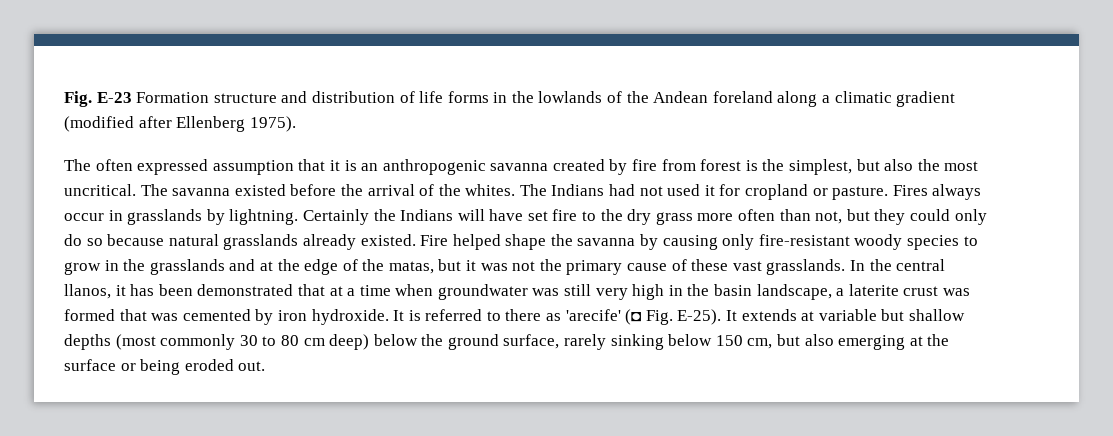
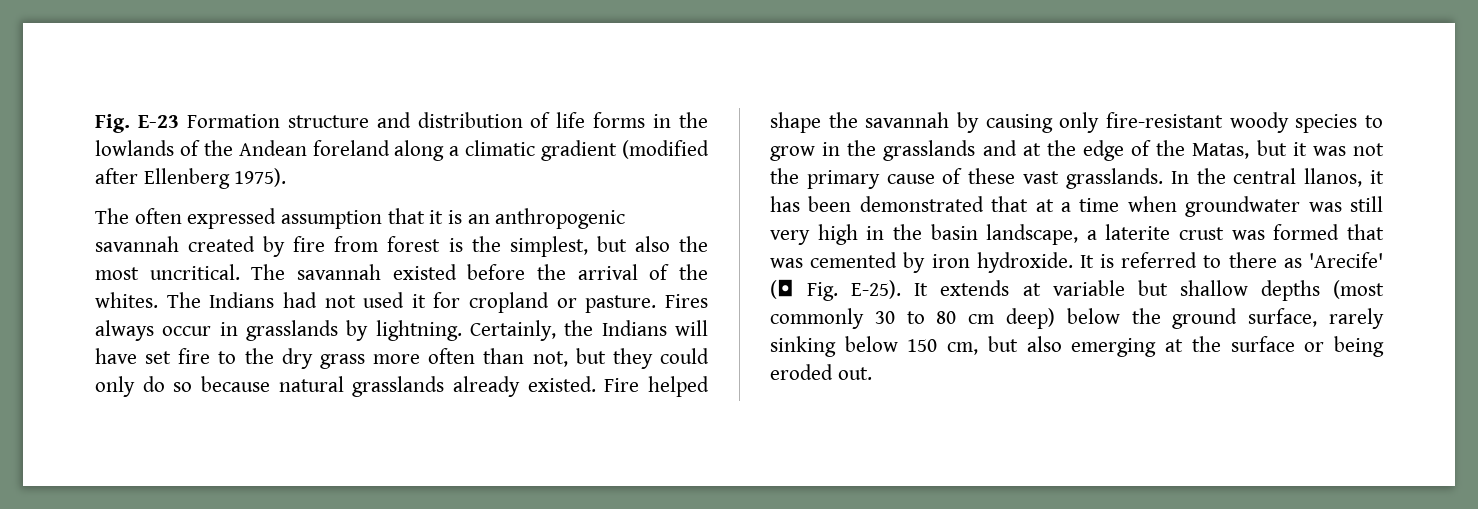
- The often expressed assumption that it is an anthropogenic savanna created by fire from forest is the simplest, but also the most uncritical.
+ The often expressed assumption that it is an anthropogenic savannah created by fire from forest is the simplest, but also the most uncritical.
- The savanna existed before the arrival of the whites.
+ The savannah existed before the arrival of the whites.
- Certainly the Indians will have set fire to the dry grass more often than not, but they could only do so because natural grasslands already existed.
+ Certainly, the Indians will have set fire to the dry grass more often than not, but they could only do so because natural grasslands already existed.
- Fire helped shape the savanna by causing only fire-resistant woody species to grow in the grasslands and at the edge of the matas, but it was not the primary cause of these vast grasslands.
+ Fire helped shape the savannah by causing only fire-resistant woody species to grow in the grasslands and at the edge of the Matas, but it was not the primary cause of these vast grasslands.
- It is referred to there as 'arecife' (◘ Fig. E-25).
+ It is referred to there as 'Arecife' (◘ Fig. E-25).

